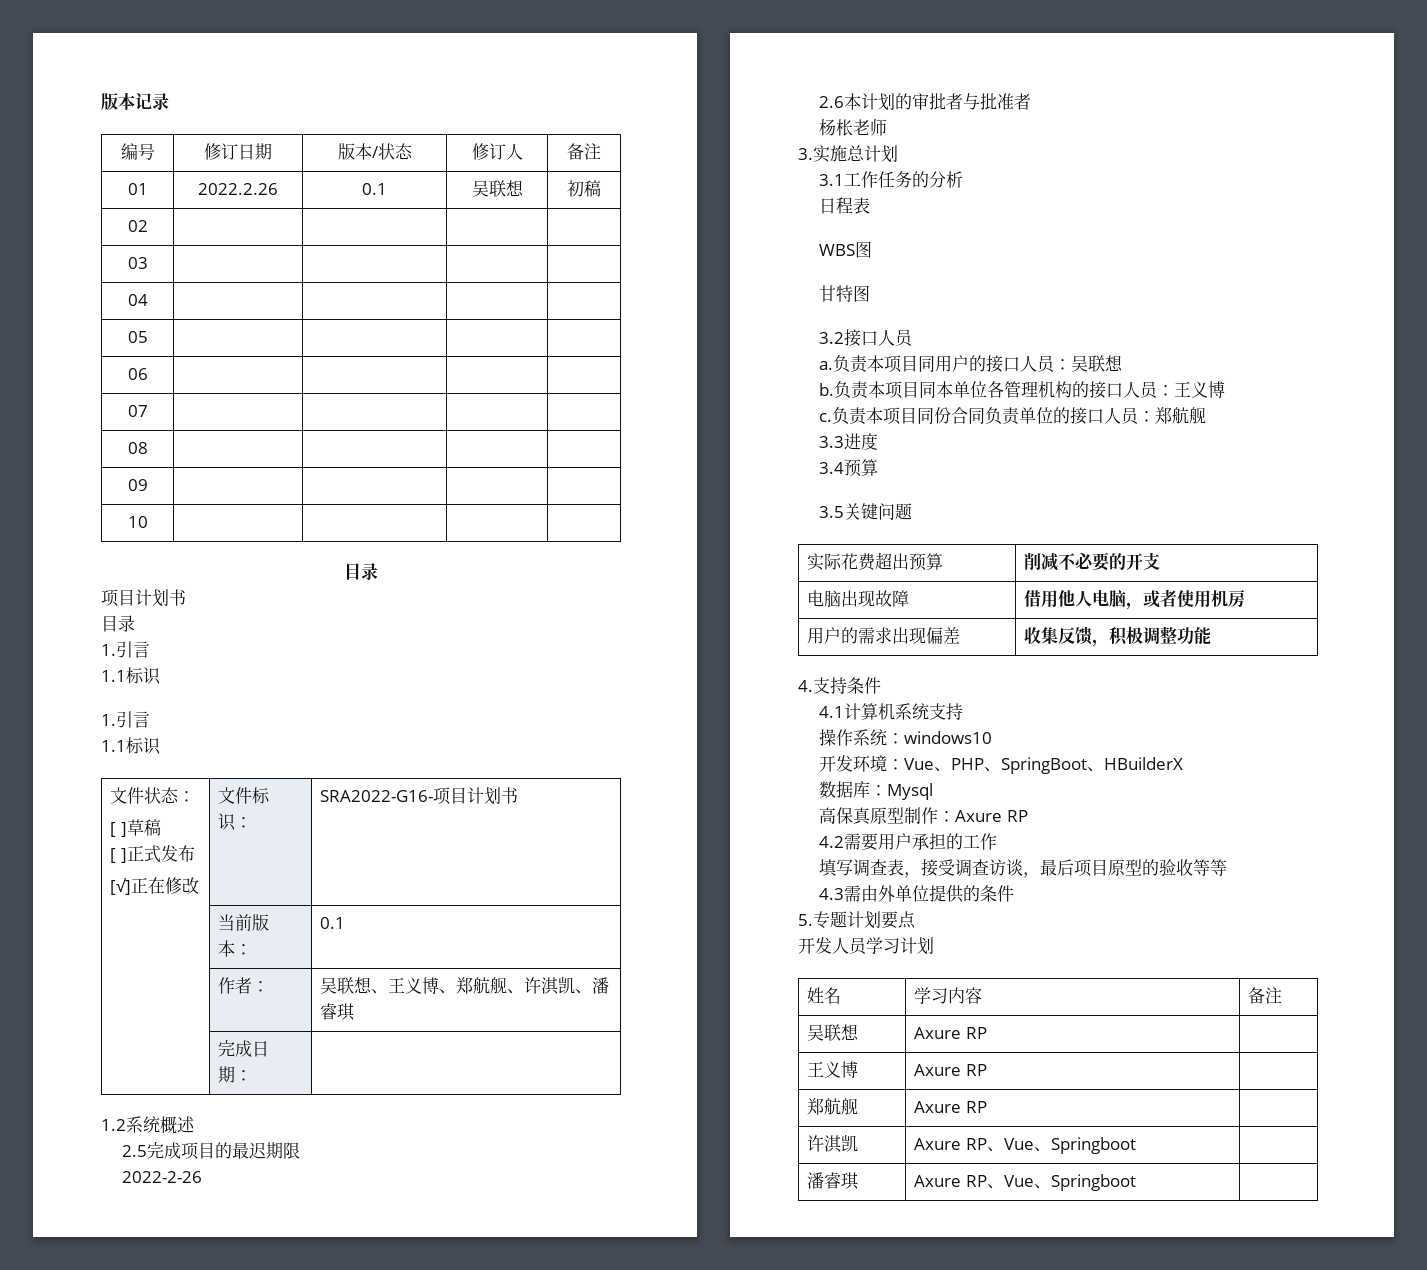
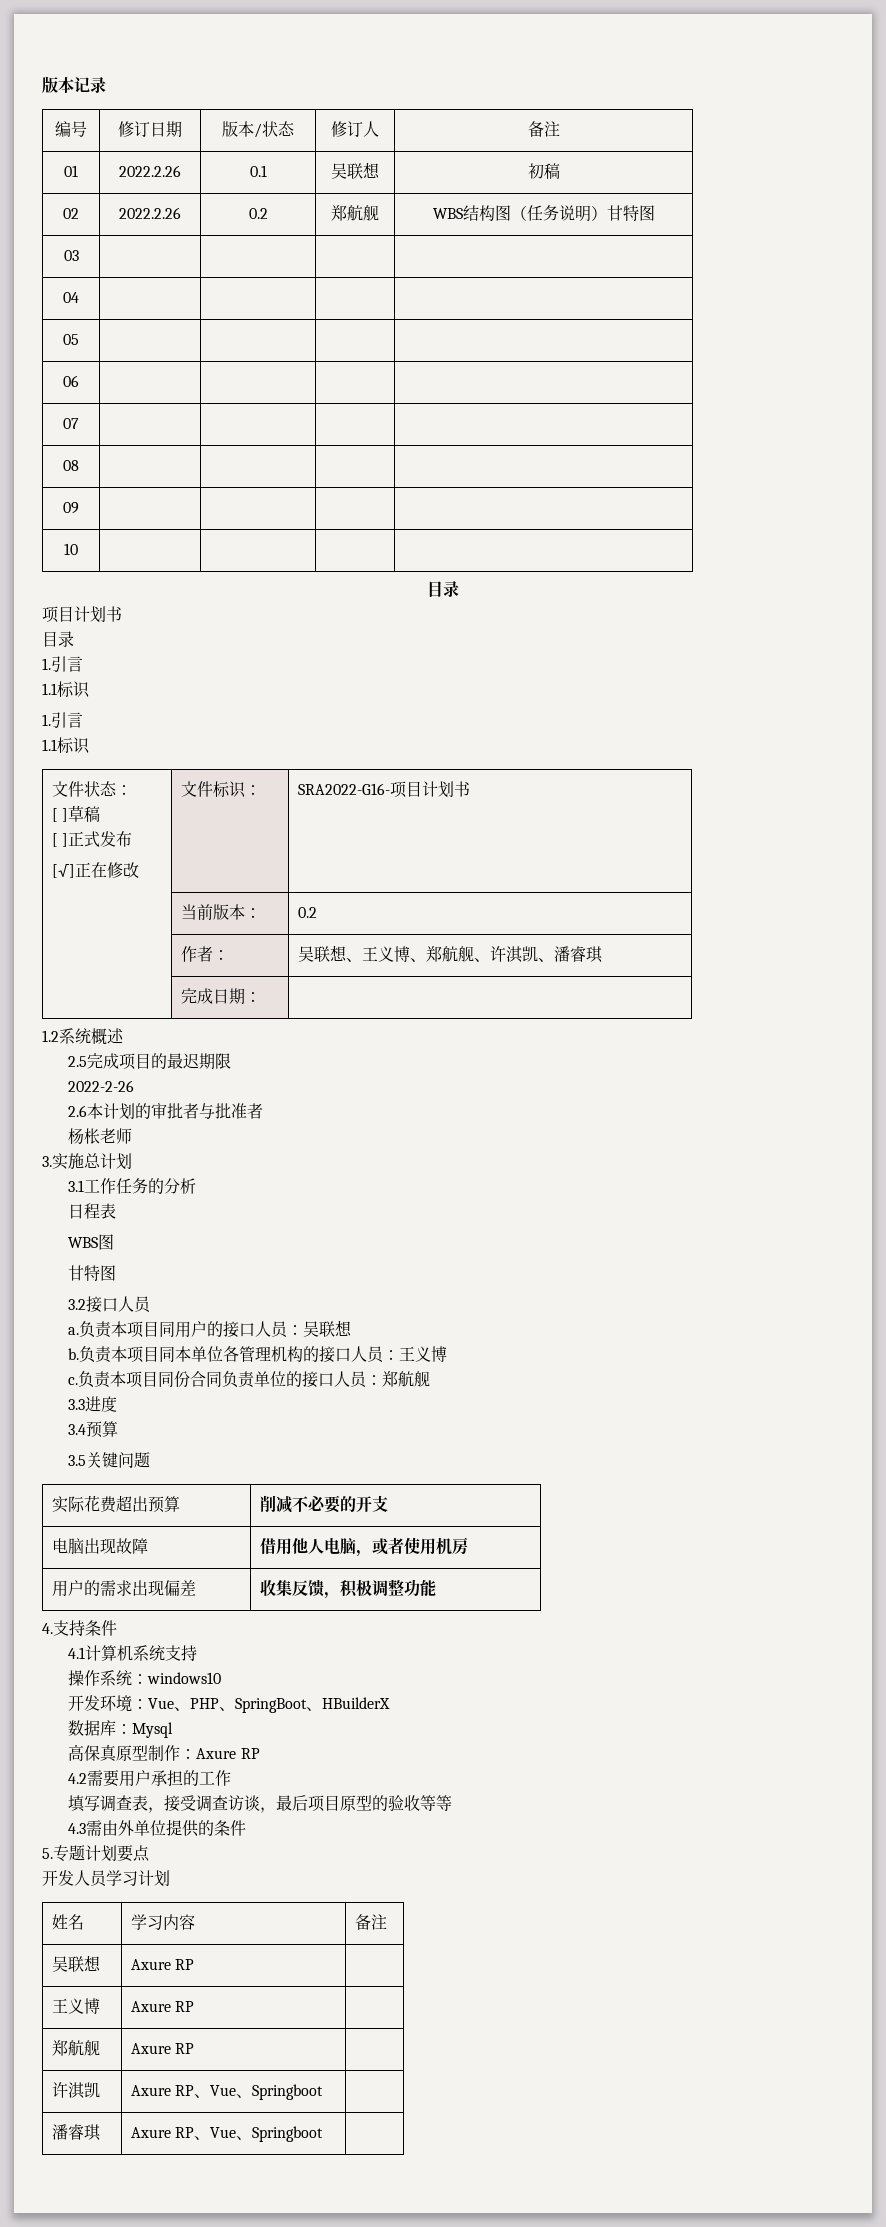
- 02 | | | |
+ 02 | 2022.2.26 | 0.2 | 郑航舰 | WBS结构图（任务说明）甘特图
- | 当前版本： | 0.1
+ | 当前版本： | 0.2

